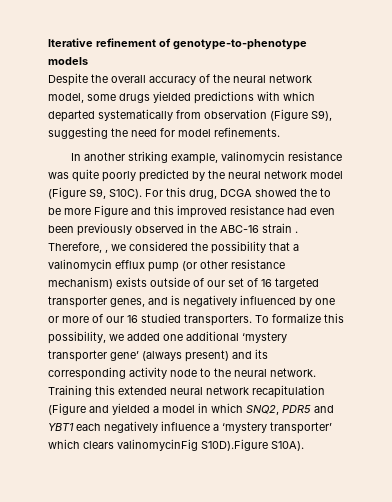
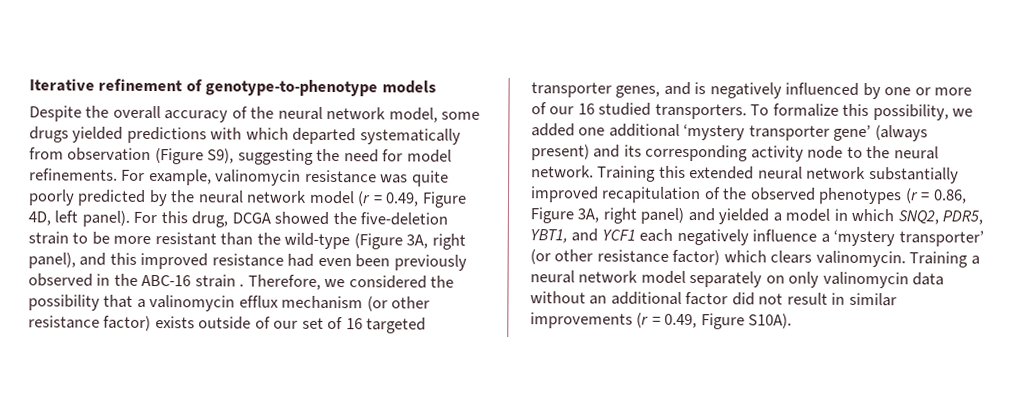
- Despite the overall accuracy of the neural network model, some drugs yielded predictions with which departed systematically from observation (Figure S9), suggesting the need for model refinements.
- In another striking example, valinomycin resistance was quite poorly predicted by the neural network model (Figure S9, S10C).
+ Despite the overall accuracy of the neural network model, some drugs yielded predictions with which departed systematically from observation (Figure S9), suggesting the need for model refinements. For example, valinomycin resistance was quite poorly predicted by the neural network model (r = 0.49, Figure 4D, left panel).
- For this drug, DCGA showed the to be more Figure and this improved resistance had even been previously observed in the ABC-16 strain .
+ For this drug, DCGA showed the five-deletion strain to be more resistant than the wild-type (Figure 3A, right panel), and this improved resistance had even been previously observed in the ABC-16 strain .
- Therefore, , we considered the possibility that a valinomycin efflux pump (or other resistance mechanism) exists outside of our set of 16 targeted transporter genes, and is negatively influenced by one or more of our 16 studied transporters.
+ Therefore, we considered the possibility that a valinomycin efflux mechanism (or other resistance factor) exists outside of our set of 16 targeted transporter genes, and is negatively influenced by one or more of our 16 studied transporters.
- Training this extended neural network recapitulation (Figure and yielded a model in which SNQ2, PDR5 and YBT1 each negatively influence a ‘mystery transporter’ which clears valinomycinFig S10D).Figure S10A).
+ Training this extended neural network substantially improved recapitulation of the observed phenotypes (r = 0.86, Figure 3A, right panel) and yielded a model in which SNQ2, PDR5, YBT1, and YCF1 each negatively influence a ‘mystery transporter’ (or other resistance factor) which clears valinomycin. Training a neural network model separately on only valinomycin data without an additional factor did not result in similar improvements (r = 0.49, Figure S10A).

